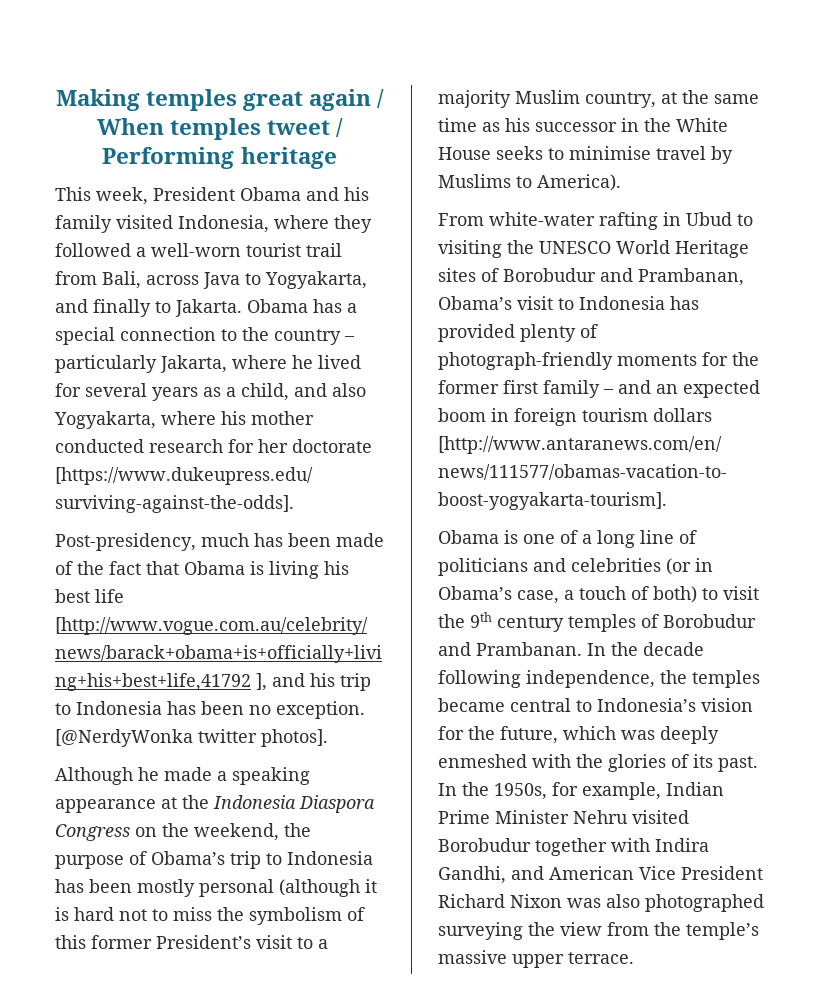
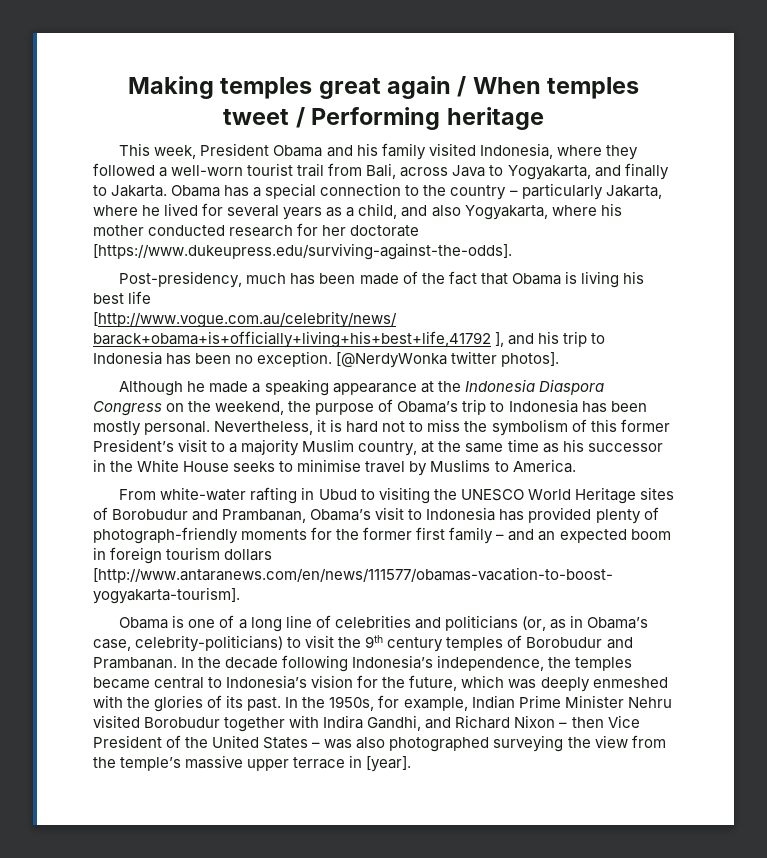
- Although he made a speaking appearance at the Indonesia Diaspora Congress on the weekend, the purpose of Obama’s trip to Indonesia has been mostly personal (although it is hard not to miss the symbolism of this former President’s visit to a majority Muslim country, at the same time as his successor in the White House seeks to minimise travel by Muslims to America).
+ Although he made a speaking appearance at the Indonesia Diaspora Congress on the weekend, the purpose of Obama’s trip to Indonesia has been mostly personal. Nevertheless, it is hard not to miss the symbolism of this former President’s visit to a majority Muslim country, at the same time as his successor in the White House seeks to minimise travel by Muslims to America.
- Obama is one of a long line of politicians and celebrities (or in Obama’s case, a touch of both) to visit the 9th century temples of Borobudur and Prambanan.
+ Obama is one of a long line of celebrities and politicians (or, as in Obama’s case, celebrity-politicians) to visit the 9th century temples of Borobudur and Prambanan.
- In the decade following independence, the temples became central to Indonesia’s vision for the future, which was deeply enmeshed with the glories of its past.
+ In the decade following Indonesia’s independence, the temples became central to Indonesia’s vision for the future, which was deeply enmeshed with the glories of its past.
- In the 1950s, for example, Indian Prime Minister Nehru visited Borobudur together with Indira Gandhi, and American Vice President Richard Nixon was also photographed surveying the view from the temple’s massive upper terrace.
+ In the 1950s, for example, Indian Prime Minister Nehru visited Borobudur together with Indira Gandhi, and Richard Nixon – then Vice President of the United States – was also photographed surveying the view from the temple’s massive upper terrace in [year].

